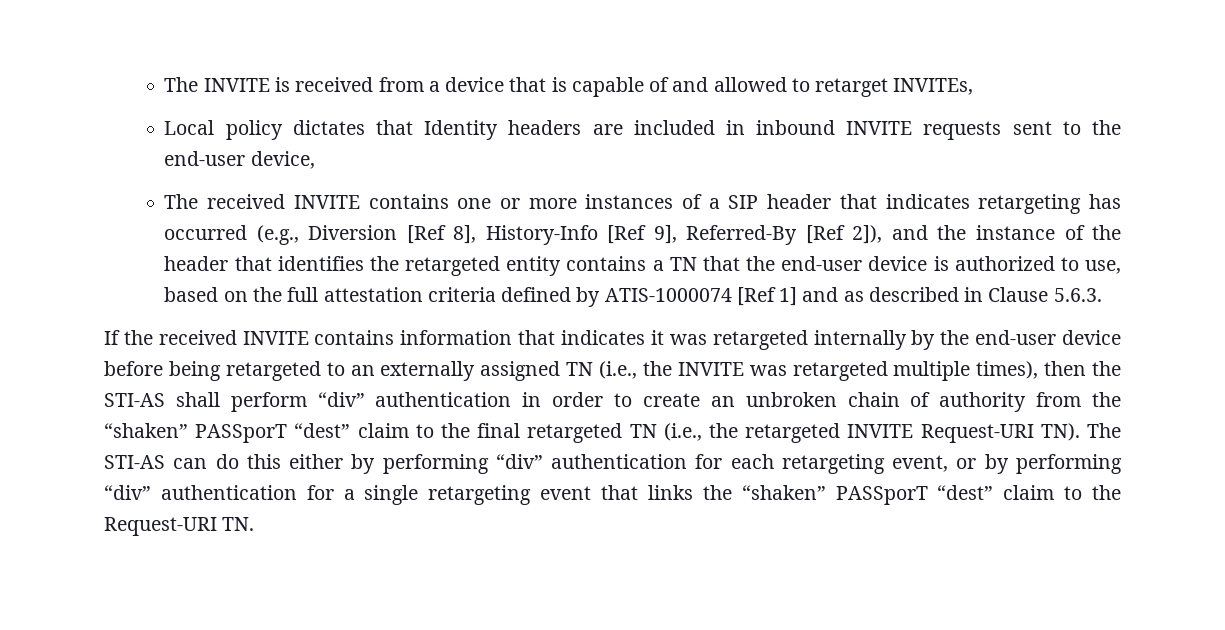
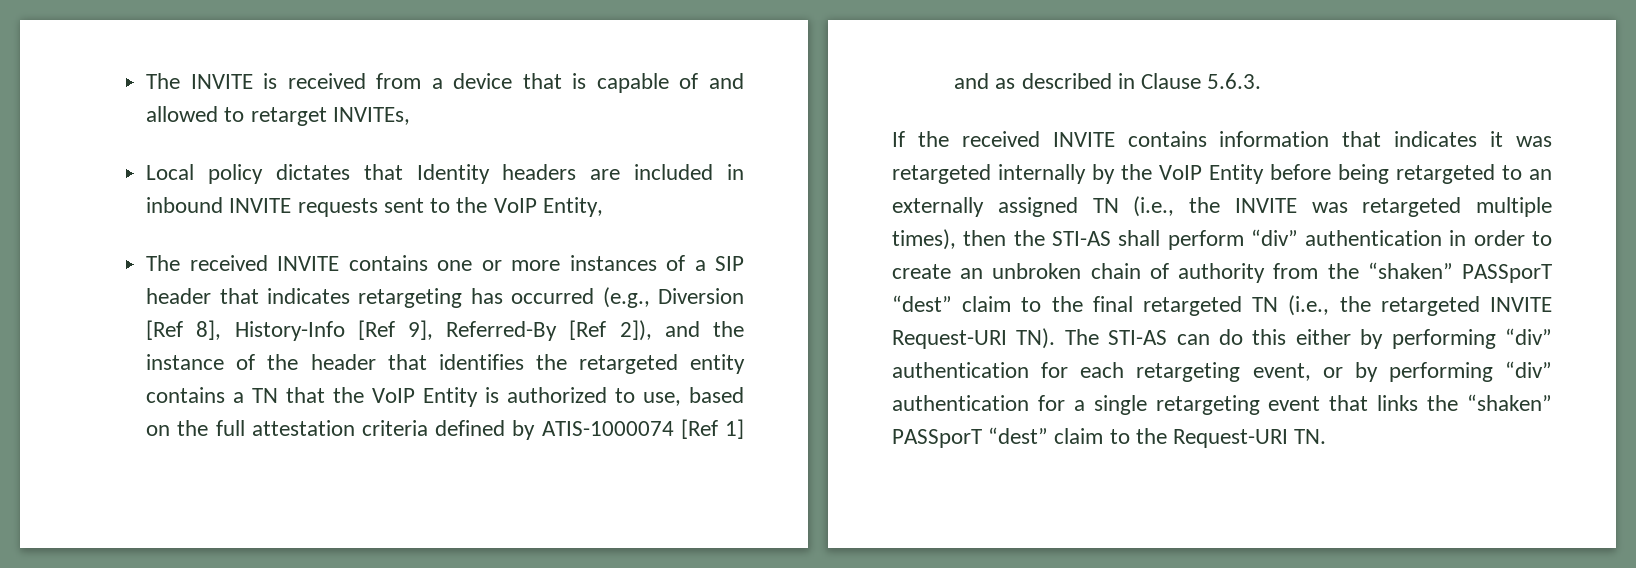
- Local policy dictates that Identity headers are included in inbound INVITE requests sent to the end-user device,
+ Local policy dictates that Identity headers are included in inbound INVITE requests sent to the VoIP Entity,
- The received INVITE contains one or more instances of a SIP header that indicates retargeting has occurred (e.g., Diversion [Ref 8], History-Info [Ref 9], Referred-By [Ref 2]), and the instance of the header that identifies the retargeted entity contains a TN that the end-user device is authorized to use, based on the full attestation criteria defined by ATIS-1000074 [Ref 1] and as described in Clause 5.6.3.
+ The received INVITE contains one or more instances of a SIP header that indicates retargeting has occurred (e.g., Diversion [Ref 8], History-Info [Ref 9], Referred-By [Ref 2]), and the instance of the header that identifies the retargeted entity contains a TN that the VoIP Entity is authorized to use, based on the full attestation criteria defined by ATIS-1000074 [Ref 1] and as described in Clause 5.6.3.
- If the received INVITE contains information that indicates it was retargeted internally by the end-user device before being retargeted to an externally assigned TN (i.e., the INVITE was retargeted multiple times), then the STI-AS shall perform “div” authentication in order to create an unbroken chain of authority from the “shaken” PASSporT “dest” claim to the final retargeted TN (i.e., the retargeted INVITE Request-URI TN). The STI-AS can do this either by performing “div” authentication for each retargeting event, or by performing “div” authentication for a single retargeting event that links the “shaken” PASSporT “dest” claim to the Request-URI TN.
+ If the received INVITE contains information that indicates it was retargeted internally by the VoIP Entity before being retargeted to an externally assigned TN (i.e., the INVITE was retargeted multiple times), then the STI-AS shall perform “div” authentication in order to create an unbroken chain of authority from the “shaken” PASSporT “dest” claim to the final retargeted TN (i.e., the retargeted INVITE Request-URI TN). The STI-AS can do this either by performing “div” authentication for each retargeting event, or by performing “div” authentication for a single retargeting event that links the “shaken” PASSporT “dest” claim to the Request-URI TN.

